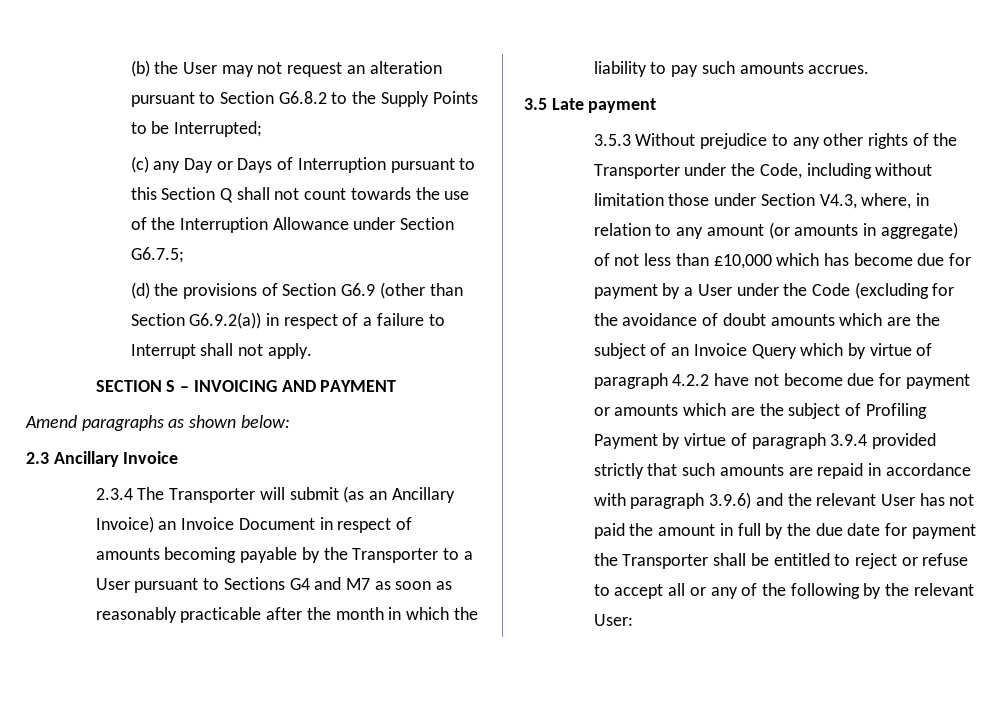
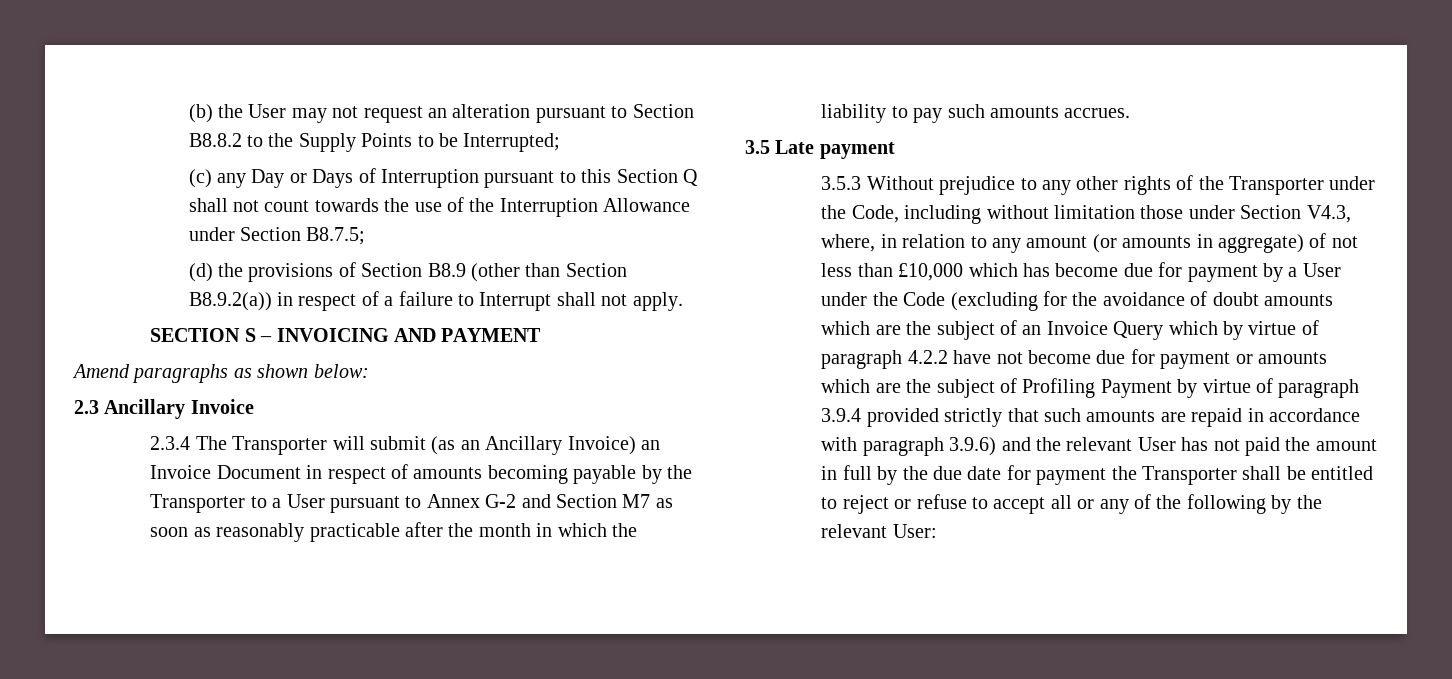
- (b) the User may not request an alteration pursuant to Section G6.8.2 to the Supply Points to be Interrupted;
+ (b) the User may not request an alteration pursuant to Section B8.8.2 to the Supply Points to be Interrupted;
- (c) any Day or Days of Interruption pursuant to this Section Q shall not count towards the use of the Interruption Allowance under Section G6.7.5;
+ (c) any Day or Days of Interruption pursuant to this Section Q shall not count towards the use of the Interruption Allowance under Section B8.7.5;
- (d) the provisions of Section G6.9 (other than Section G6.9.2(a)) in respect of a failure to Interrupt shall not apply.
+ (d) the provisions of Section B8.9 (other than Section B8.9.2(a)) in respect of a failure to Interrupt shall not apply.
- 2.3.4 The Transporter will submit (as an Ancillary Invoice) an Invoice Document in respect of amounts becoming payable by the Transporter to a User pursuant to Sections G4 and M7 as soon as reasonably practicable after the month in which the liability to pay such amounts accrues.
+ 2.3.4 The Transporter will submit (as an Ancillary Invoice) an Invoice Document in respect of amounts becoming payable by the Transporter to a User pursuant to Annex G-2 and Section M7 as soon as reasonably practicable after the month in which the liability to pay such amounts accrues.

